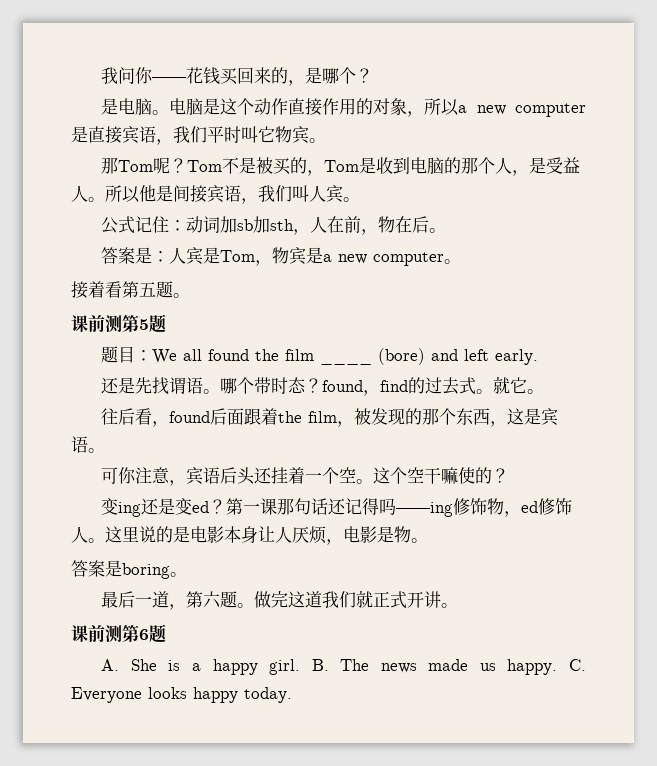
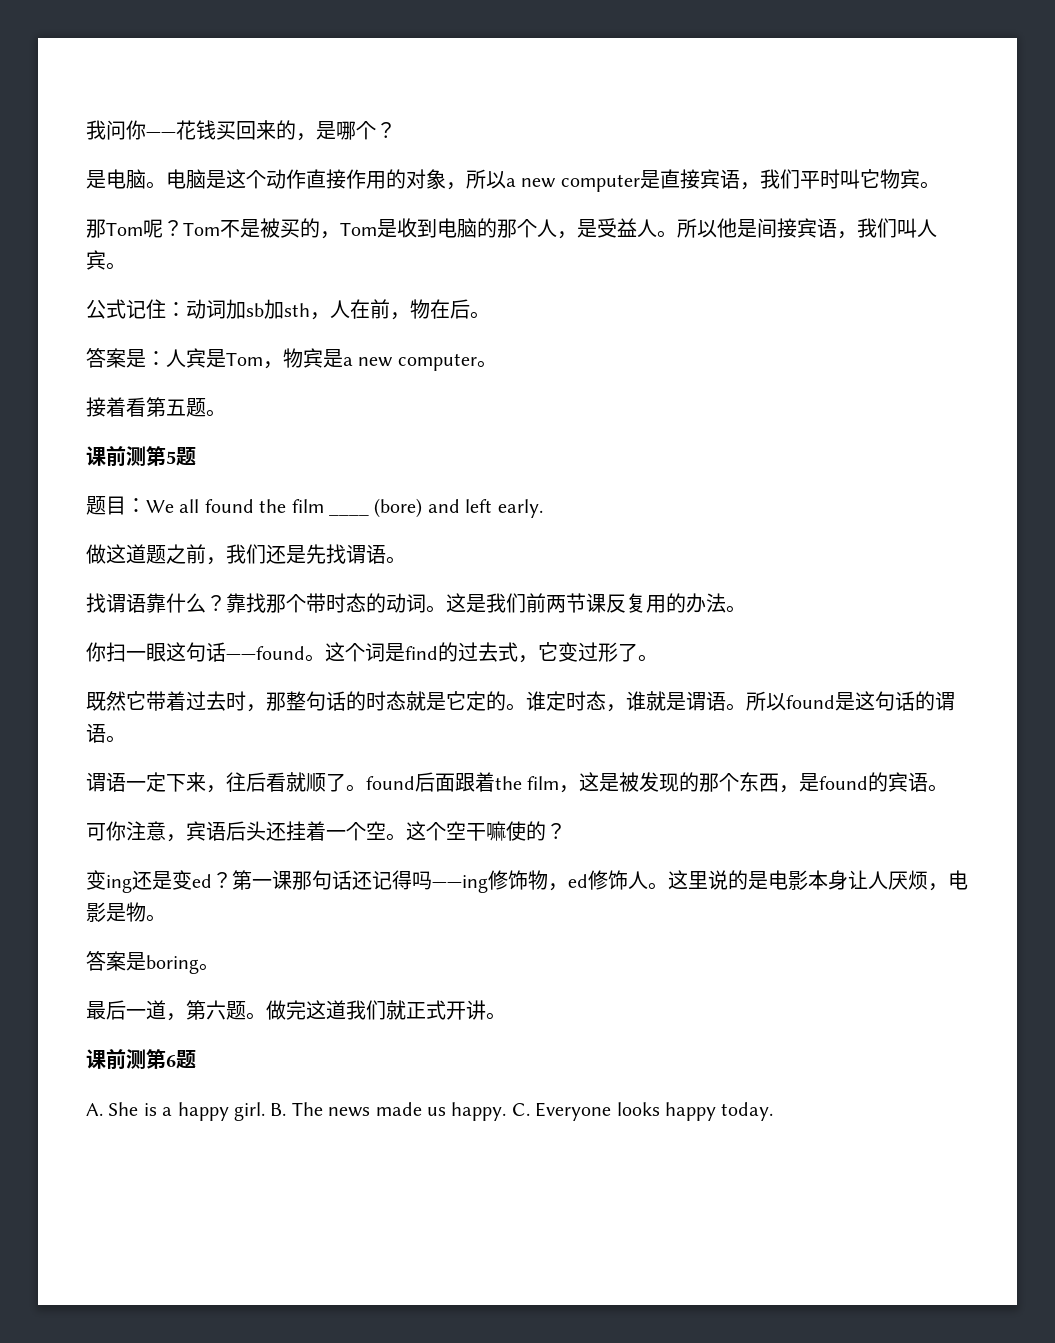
- 还是先找谓语。哪个带时态？found，find的过去式。就它。
- 往后看，found后面跟着the film，被发现的那个东西，这是宾语。
+ 做这道题之前，我们还是先找谓语。
+ 找谓语靠什么？靠找那个带时态的动词。这是我们前两节课反复用的办法。
+ 你扫一眼这句话——found。这个词是find的过去式，它变过形了。
+ 既然它带着过去时，那整句话的时态就是它定的。谁定时态，谁就是谓语。所以found是这句话的谓语。
+ 谓语一定下来，往后看就顺了。found后面跟着the film，这是被发现的那个东西，是found的宾语。

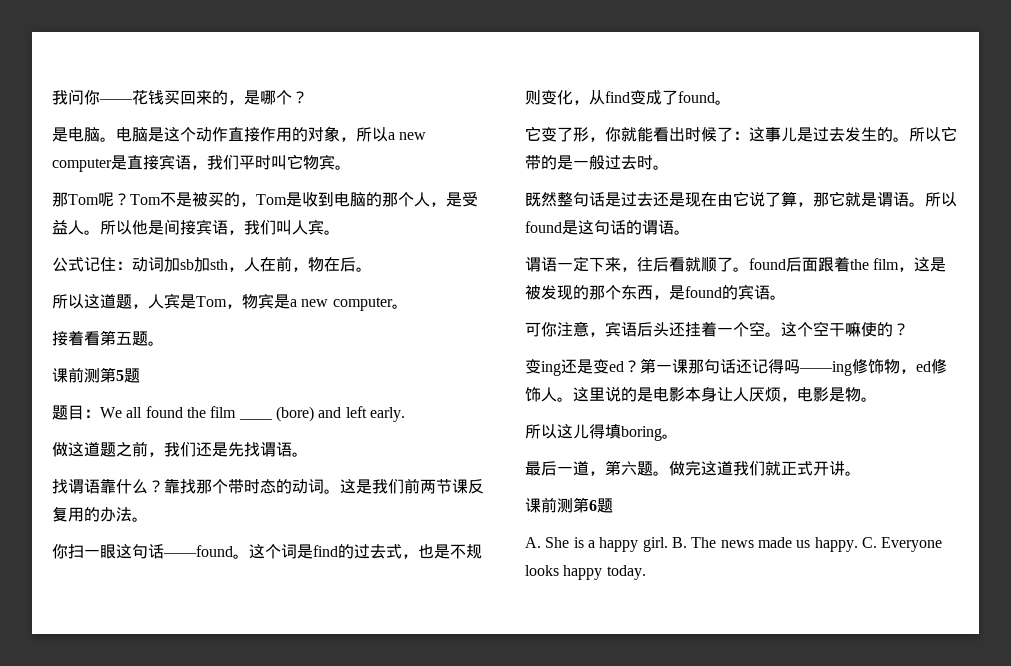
- 答案是：人宾是Tom，物宾是a new computer。
+ 所以这道题，人宾是Tom，物宾是a new computer。
- 这个词是find的过去式，它变过形了。
- 既然它带着过去时，那整句话的时态就是它定的。谁定时态，谁就是谓语。
+ 这个词是find的过去式，也是不规则变化，从find变成了found。
+ 它变了形，你就能看出时候了：这事儿是过去发生的。所以它带的是一般过去时。
+ 既然整句话是过去还是现在由它说了算，那它就是谓语。
- 答案是boring。
+ 所以这儿得填boring。

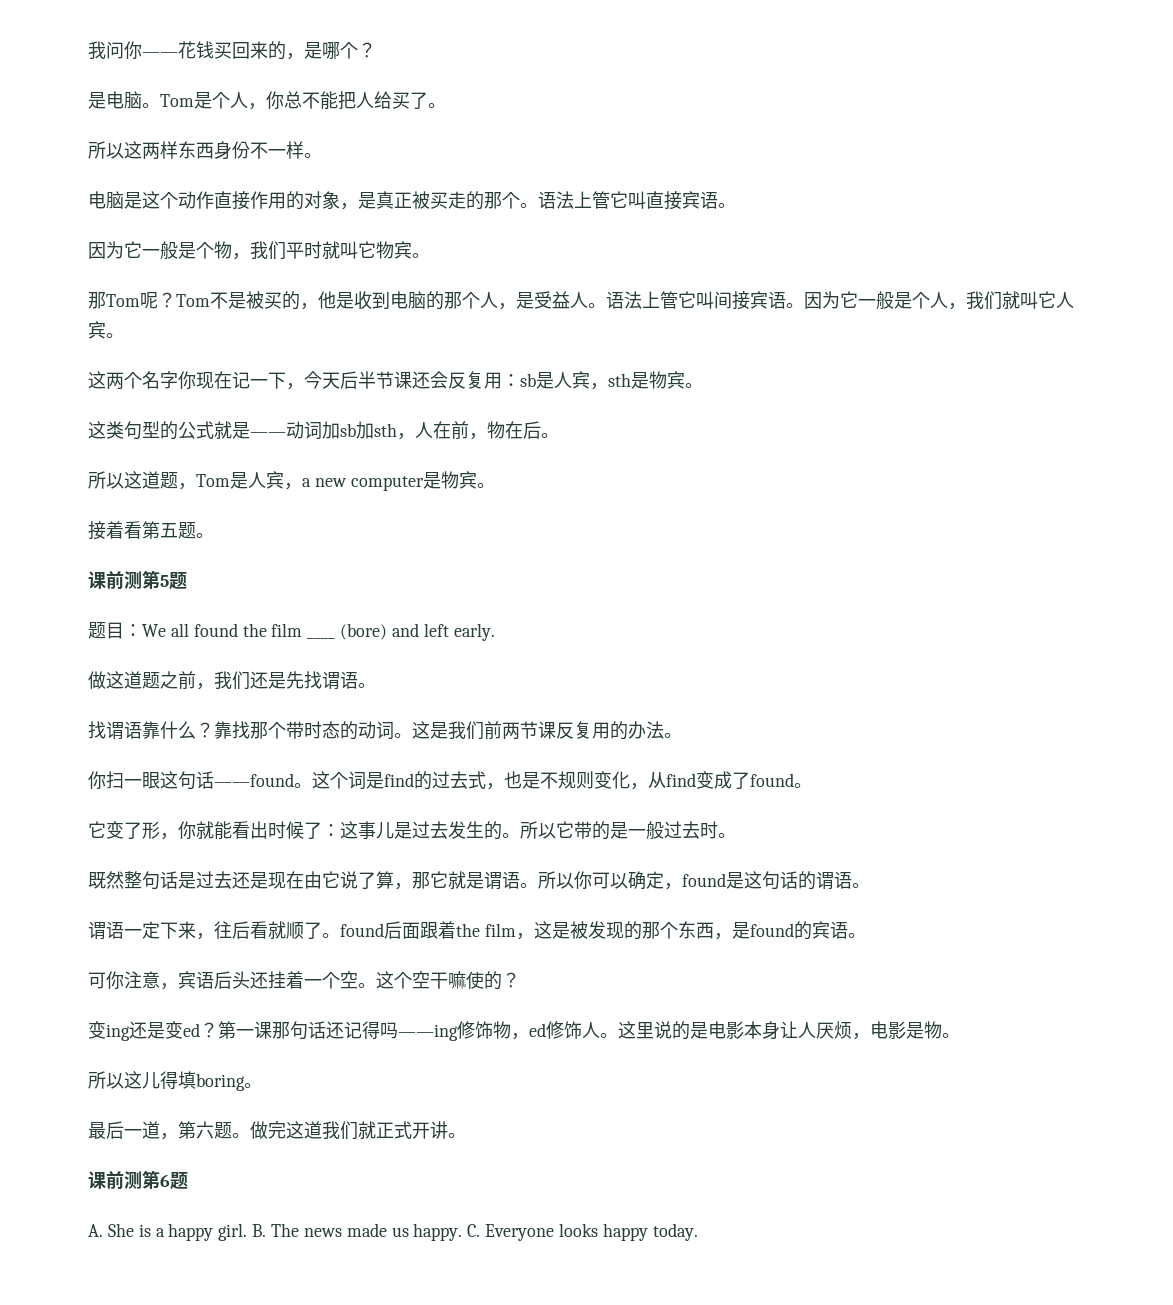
- 是电脑。电脑是这个动作直接作用的对象，所以a new computer是直接宾语，我们平时叫它物宾。
+ 是电脑。Tom是个人，你总不能把人给买了。
+ 所以这两样东西身份不一样。
+ 电脑是这个动作直接作用的对象，是真正被买走的那个。语法上管它叫直接宾语。
+ 因为它一般是个物，我们平时就叫它物宾。
- Tom不是被买的，Tom是收到电脑的那个人，是受益人。
+ Tom不是被买的，他是收到电脑的那个人，是受益人。
- 所以他是间接宾语，我们叫人宾。
- 公式记住：动词加sb加sth，人在前，物在后。
+ 语法上管它叫间接宾语。因为它一般是个人，我们就叫它人宾。
+ 这两个名字你现在记一下，今天后半节课还会反复用：sb是人宾，sth是物宾。
+ 这类句型的公式就是——动词加sb加sth，人在前，物在后。
- 所以这道题，人宾是Tom，物宾是a new computer。
+ 所以这道题，Tom是人宾，a new computer是物宾。
- 所以found是这句话的谓语。
+ 所以你可以确定，found是这句话的谓语。

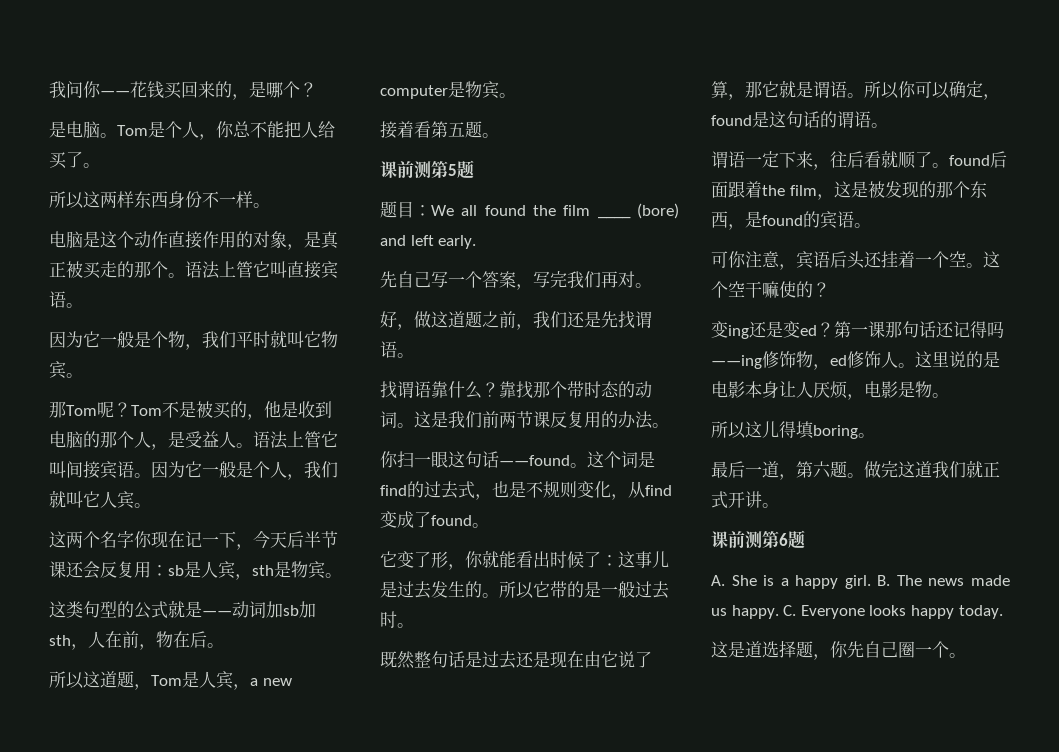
- 做这道题之前，我们还是先找谓语。
+ 先自己写一个答案，写完我们再对。
+ 好，做这道题之前，我们还是先找谓语。
+ 这是道选择题，你先自己圈一个。

